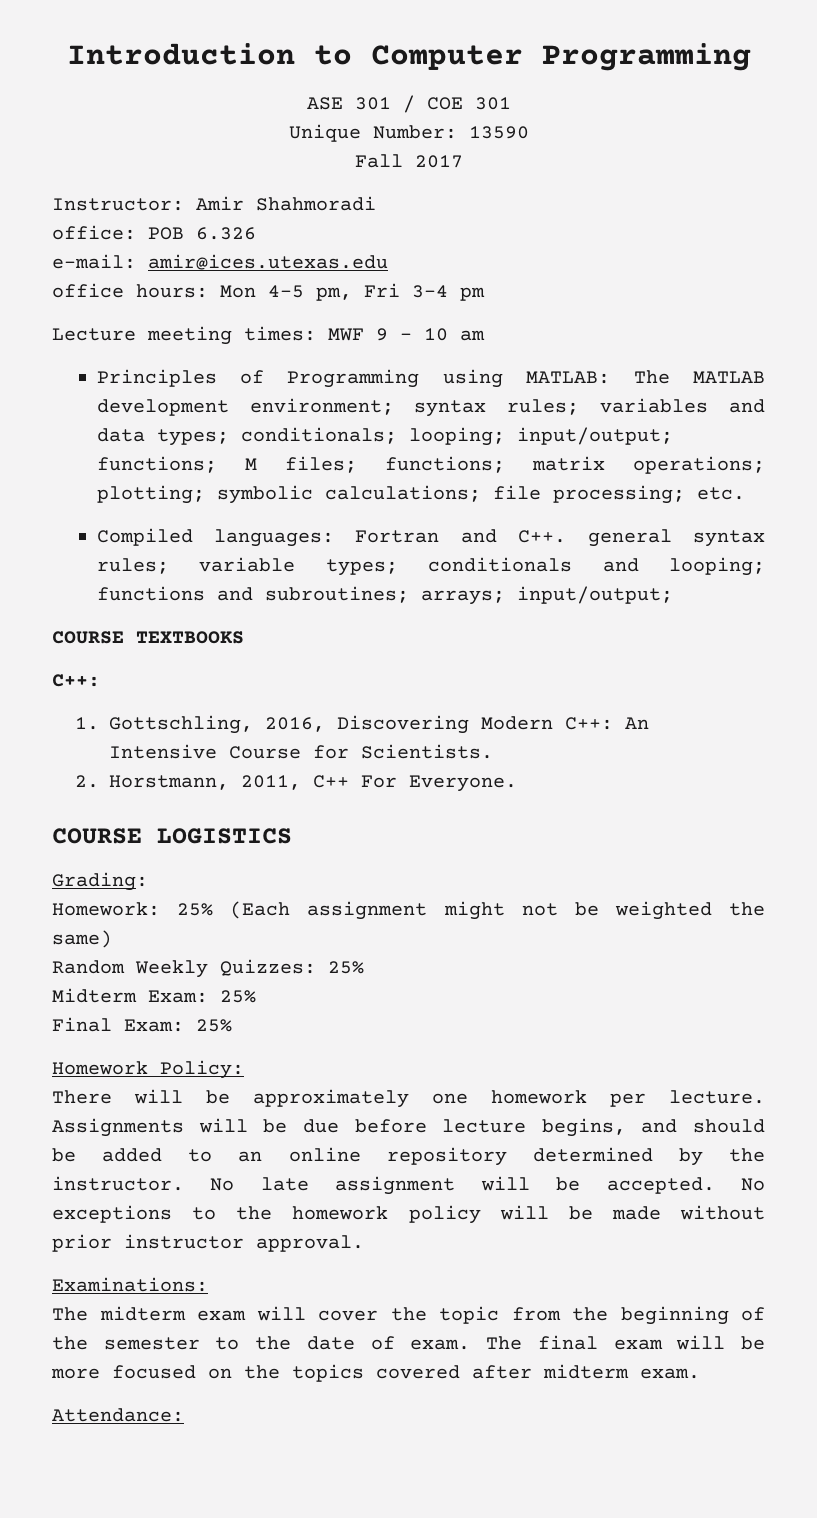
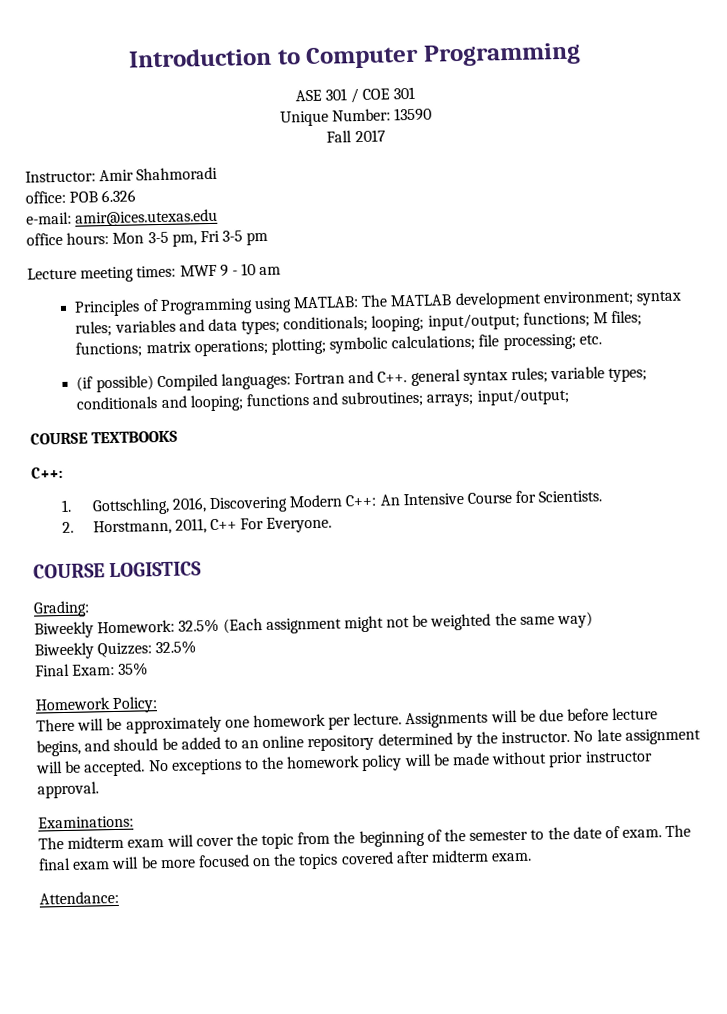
- office hours: Mon 4-5 pm, Fri 3-4 pm
+ office hours: Mon 3-5 pm, Fri 3-5 pm
- Compiled languages: Fortran and C++. general syntax rules; variable types; conditionals and looping; functions and subroutines; arrays; input/output;
+ (if possible) Compiled languages: Fortran and C++. general syntax rules; variable types; conditionals and looping; functions and subroutines; arrays; input/output;
- Homework: 25% (Each assignment might not be weighted the same)
- Random Weekly Quizzes: 25%
- Midterm Exam: 25%
+ Biweekly Homework: 32.5% (Each assignment might not be weighted the same way)
+ Biweekly Quizzes: 32.5%
- Final Exam: 25%
+ Final Exam: 35%

